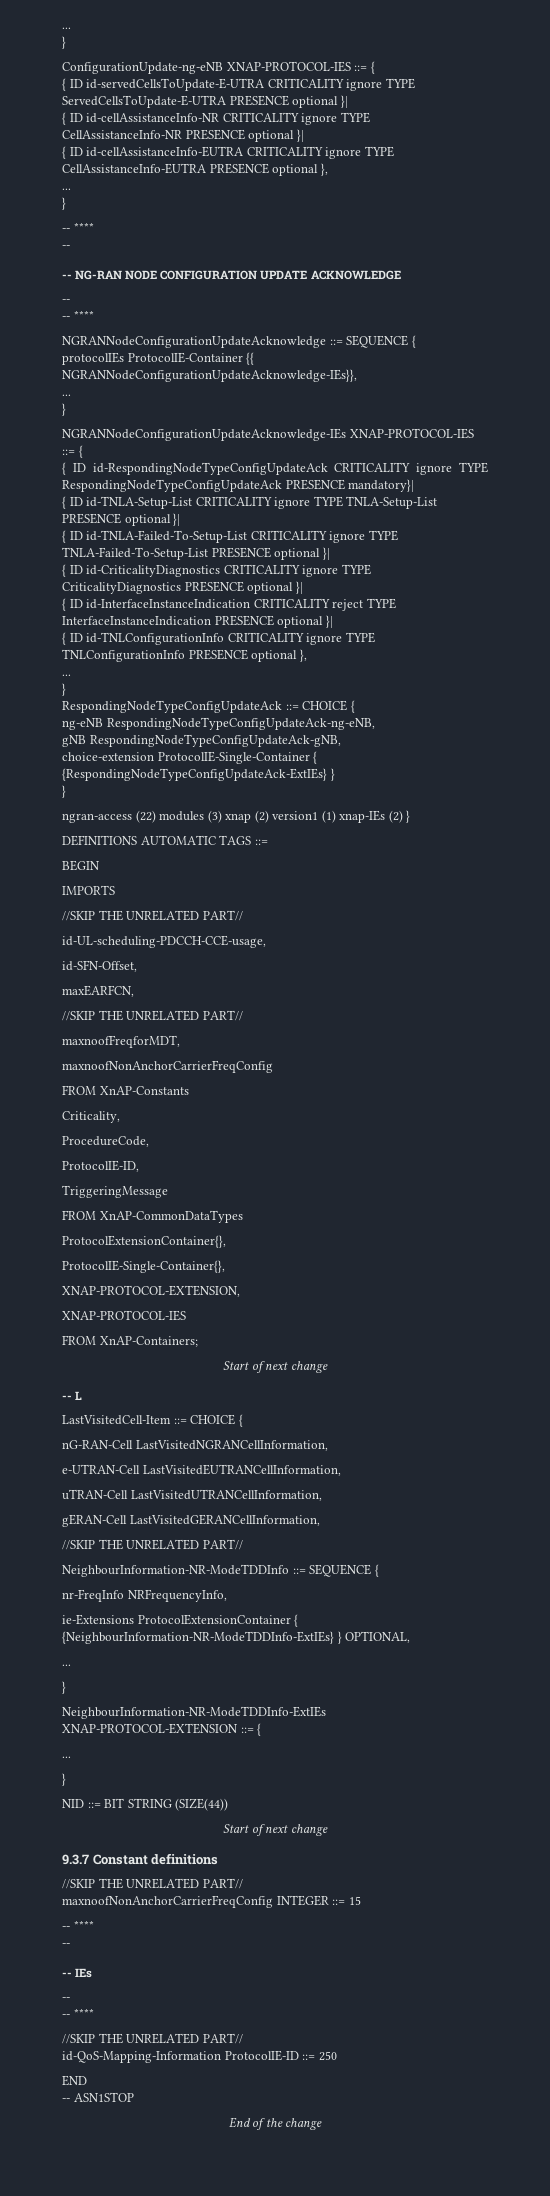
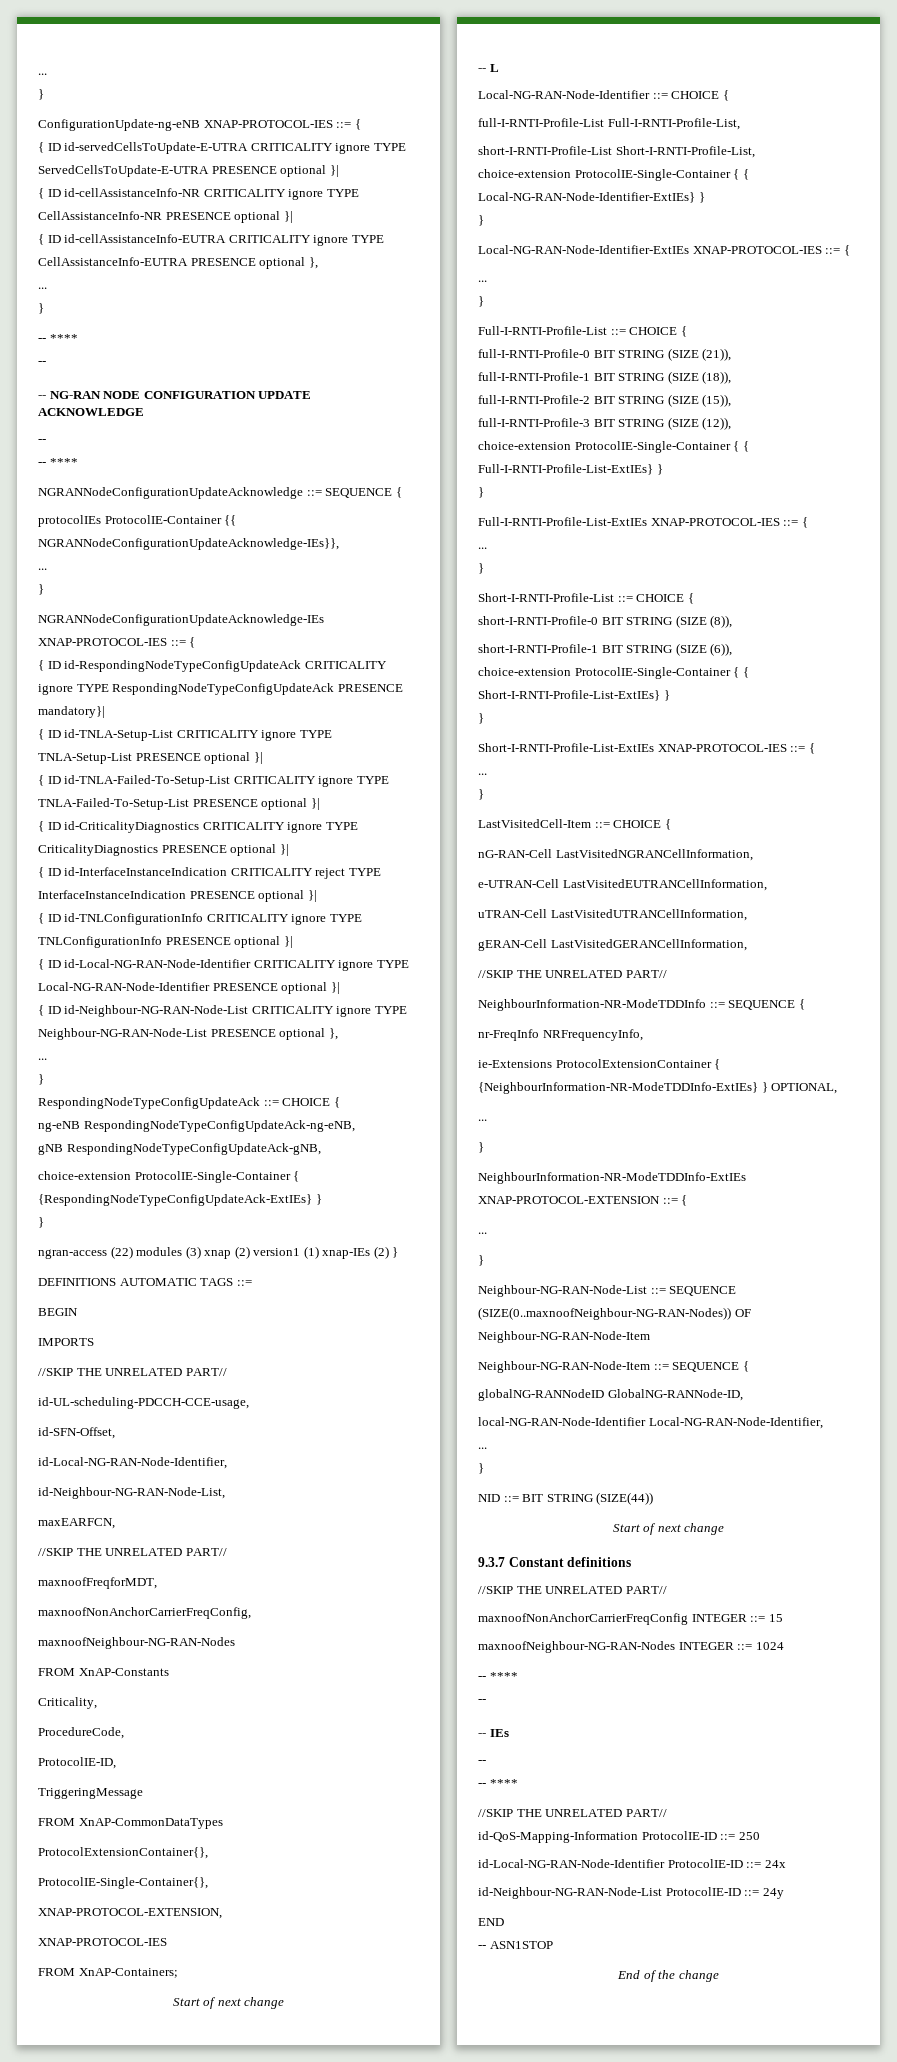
- { ID id-TNLConfigurationInfo CRITICALITY ignore TYPE TNLConfigurationInfo PRESENCE optional },
+ { ID id-TNLConfigurationInfo CRITICALITY ignore TYPE TNLConfigurationInfo PRESENCE optional }|
+ { ID id-Local-NG-RAN-Node-Identifier CRITICALITY ignore TYPE Local-NG-RAN-Node-Identifier PRESENCE optional }|
+ { ID id-Neighbour-NG-RAN-Node-List CRITICALITY ignore TYPE Neighbour-NG-RAN-Node-List PRESENCE optional },
+ id-Local-NG-RAN-Node-Identifier,
+ id-Neighbour-NG-RAN-Node-List,
  maxnoofFreqforMDT,
- maxnoofNonAnchorCarrierFreqConfig
+ maxnoofNonAnchorCarrierFreqConfig,
+ maxnoofNeighbour-NG-RAN-Nodes
+ Local-NG-RAN-Node-Identifier ::= CHOICE {
+ full-I-RNTI-Profile-List Full-I-RNTI-Profile-List,
+ short-I-RNTI-Profile-List Short-I-RNTI-Profile-List,
+ choice-extension ProtocolIE-Single-Container { { Local-NG-RAN-Node-Identifier-ExtIEs} }
+ }
+ Local-NG-RAN-Node-Identifier-ExtIEs XNAP-PROTOCOL-IES ::= {
+ ...
+ }
+ Full-I-RNTI-Profile-List ::= CHOICE {
+ full-I-RNTI-Profile-0 BIT STRING (SIZE (21)),
+ full-I-RNTI-Profile-1 BIT STRING (SIZE (18)),
+ full-I-RNTI-Profile-2 BIT STRING (SIZE (15)),
+ full-I-RNTI-Profile-3 BIT STRING (SIZE (12)),
+ choice-extension ProtocolIE-Single-Container { { Full-I-RNTI-Profile-List-ExtIEs} }
+ }
+ Full-I-RNTI-Profile-List-ExtIEs XNAP-PROTOCOL-IES ::= {
+ ...
+ }
+ Short-I-RNTI-Profile-List ::= CHOICE {
+ short-I-RNTI-Profile-0 BIT STRING (SIZE (8)),
+ short-I-RNTI-Profile-1 BIT STRING (SIZE (6)),
+ choice-extension ProtocolIE-Single-Container { { Short-I-RNTI-Profile-List-ExtIEs} }
+ }
+ Short-I-RNTI-Profile-List-ExtIEs XNAP-PROTOCOL-IES ::= {
+ ...
+ }
+ Neighbour-NG-RAN-Node-List ::= SEQUENCE (SIZE(0..maxnoofNeighbour-NG-RAN-Nodes)) OF Neighbour-NG-RAN-Node-Item
+ Neighbour-NG-RAN-Node-Item ::= SEQUENCE {
+ globalNG-RANNodeID GlobalNG-RANNode-ID,
+ local-NG-RAN-Node-Identifier Local-NG-RAN-Node-Identifier,
+ ...
+ }
+ maxnoofNeighbour-NG-RAN-Nodes INTEGER ::= 1024
+ id-Local-NG-RAN-Node-Identifier ProtocolIE-ID ::= 24x
+ id-Neighbour-NG-RAN-Node-List ProtocolIE-ID ::= 24y

